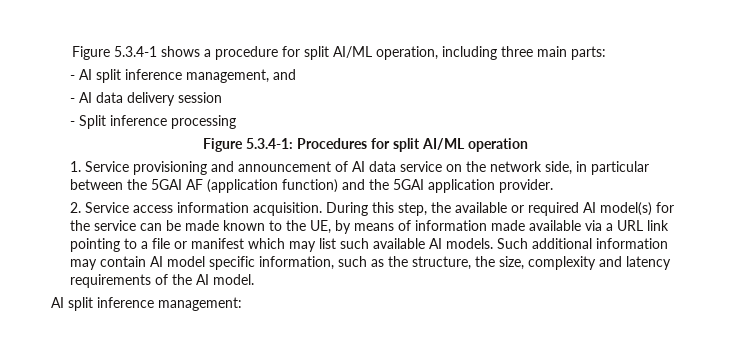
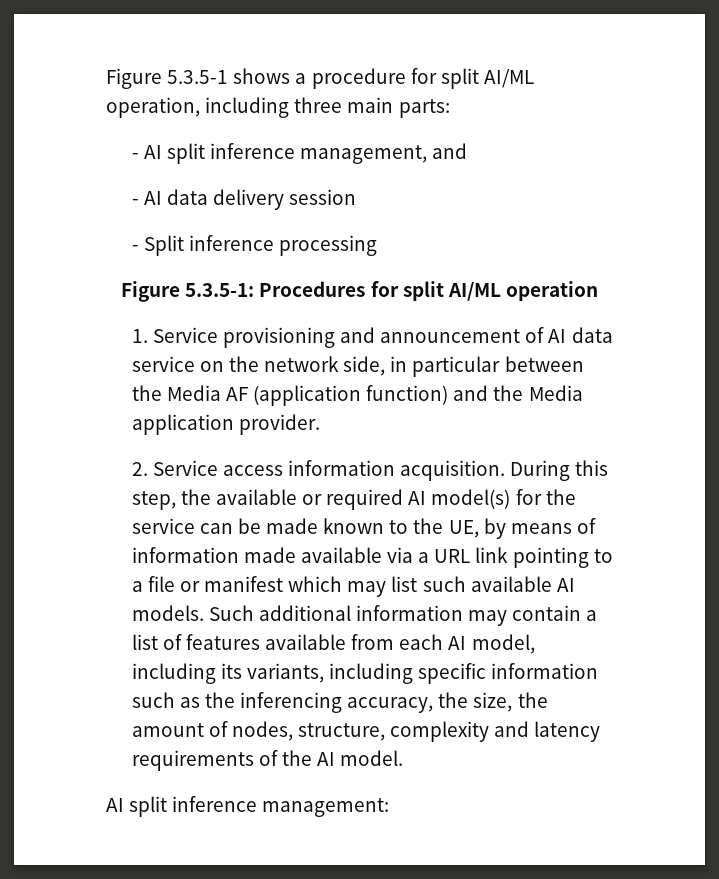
- Figure 5.3.4-1 shows a procedure for split AI/ML operation, including three main parts:
+ Figure 5.3.5-1 shows a procedure for split AI/ML operation, including three main parts:
- Figure 5.3.4-1: Procedures for split AI/ML operation
+ Figure 5.3.5-1: Procedures for split AI/ML operation
- 1. Service provisioning and announcement of AI data service on the network side, in particular between the 5GAI AF (application function) and the 5GAI application provider.
+ 1. Service provisioning and announcement of AI data service on the network side, in particular between the Media AF (application function) and the Media application provider.
- Such additional information may contain AI model specific information, such as the structure, the size, complexity and latency requirements of the AI model.
+ Such additional information may contain a list of features available from each AI model, including its variants, including specific information such as the inferencing accuracy, the size, the amount of nodes, structure, complexity and latency requirements of the AI model.

